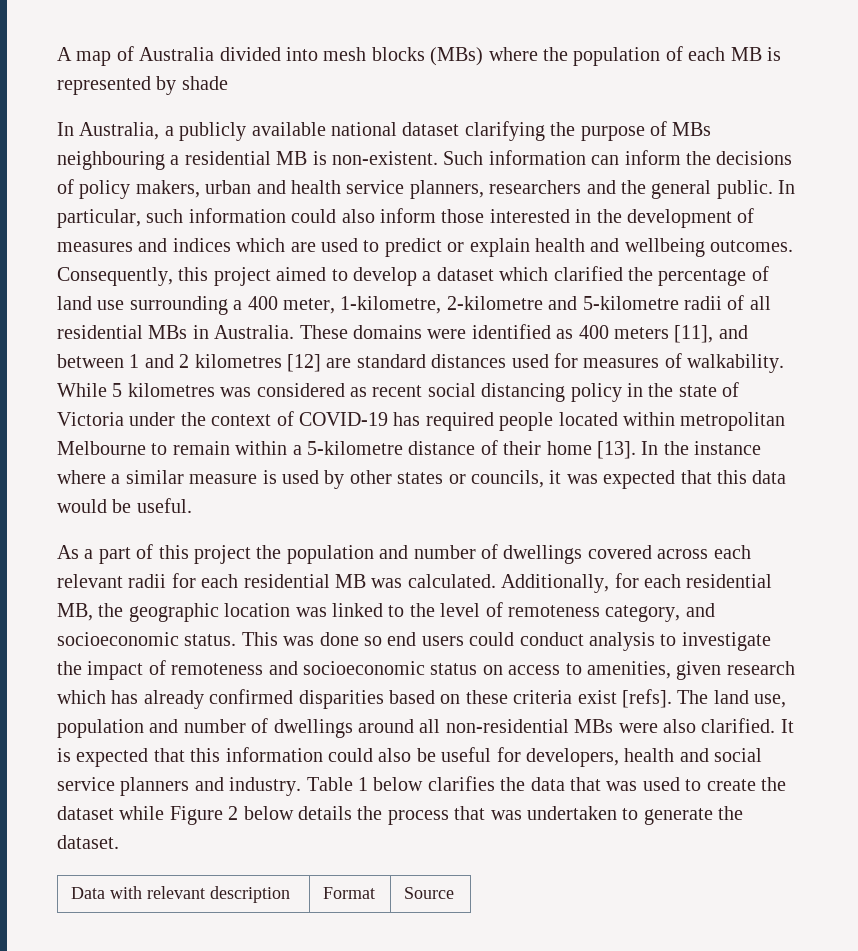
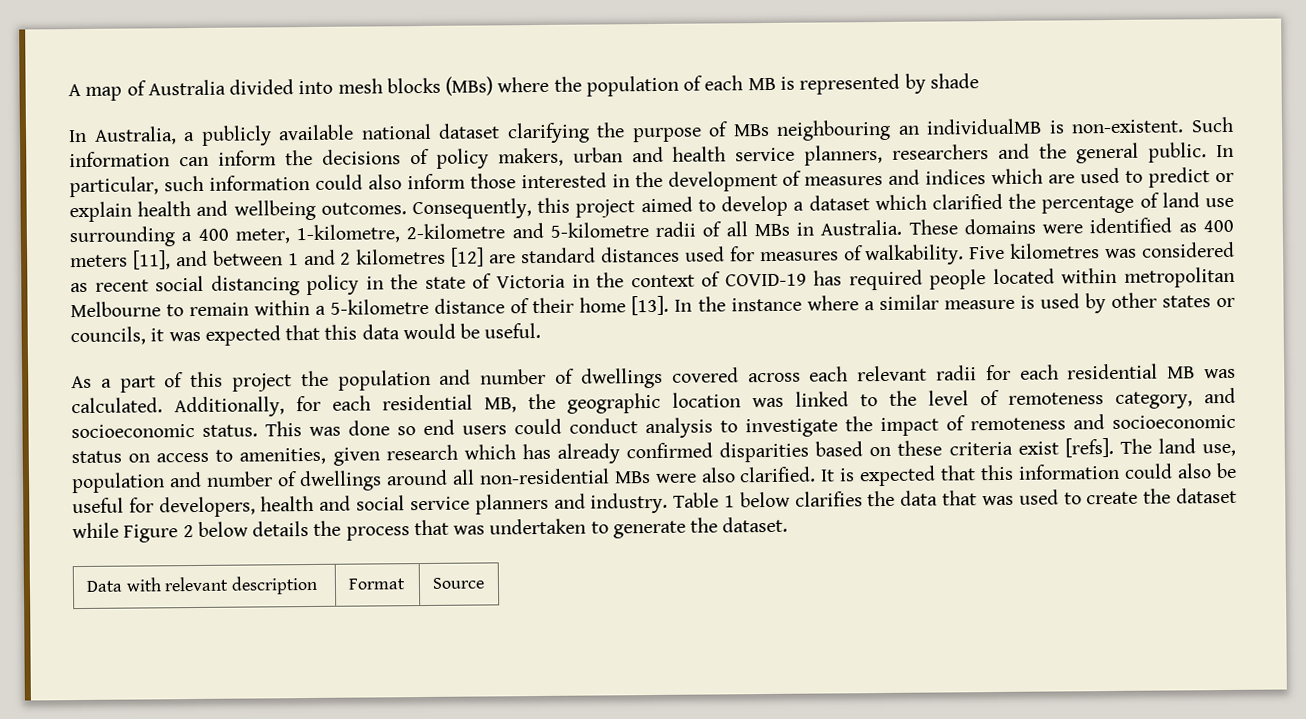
- In Australia, a publicly available national dataset clarifying the purpose of MBs neighbouring a residential MB is non-existent.
+ In Australia, a publicly available national dataset clarifying the purpose of MBs neighbouring an individualMB is non-existent.
- Consequently, this project aimed to develop a dataset which clarified the percentage of land use surrounding a 400 meter, 1-kilometre, 2-kilometre and 5-kilometre radii of all residential MBs in Australia.
+ Consequently, this project aimed to develop a dataset which clarified the percentage of land use surrounding a 400 meter, 1-kilometre, 2-kilometre and 5-kilometre radii of all MBs in Australia.
- While 5 kilometres was considered as recent social distancing policy in the state of Victoria under the context of COVID-19 has required people located within metropolitan Melbourne to remain within a 5-kilometre distance of their home [13].
+ Five kilometres was considered as recent social distancing policy in the state of Victoria in the context of COVID-19 has required people located within metropolitan Melbourne to remain within a 5-kilometre distance of their home [13].

